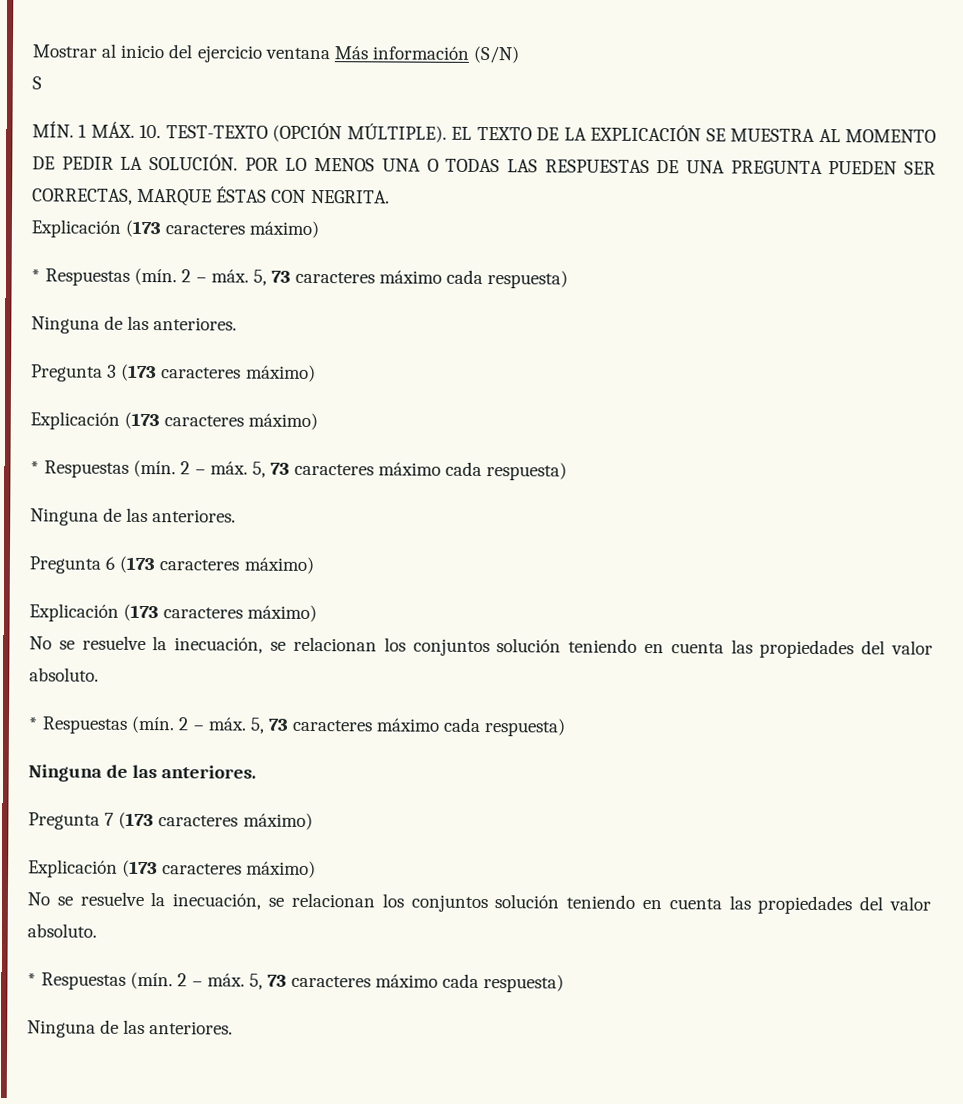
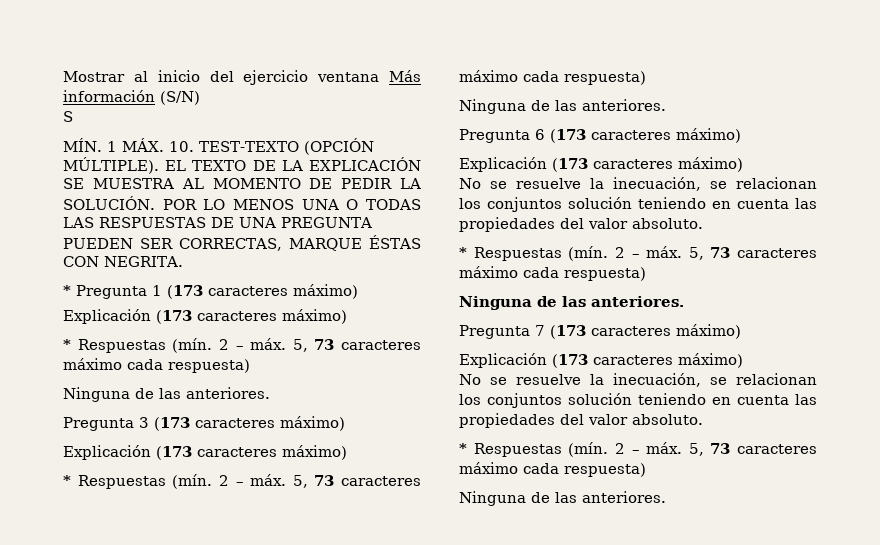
+ * Pregunta 1 (173 caracteres máximo)

